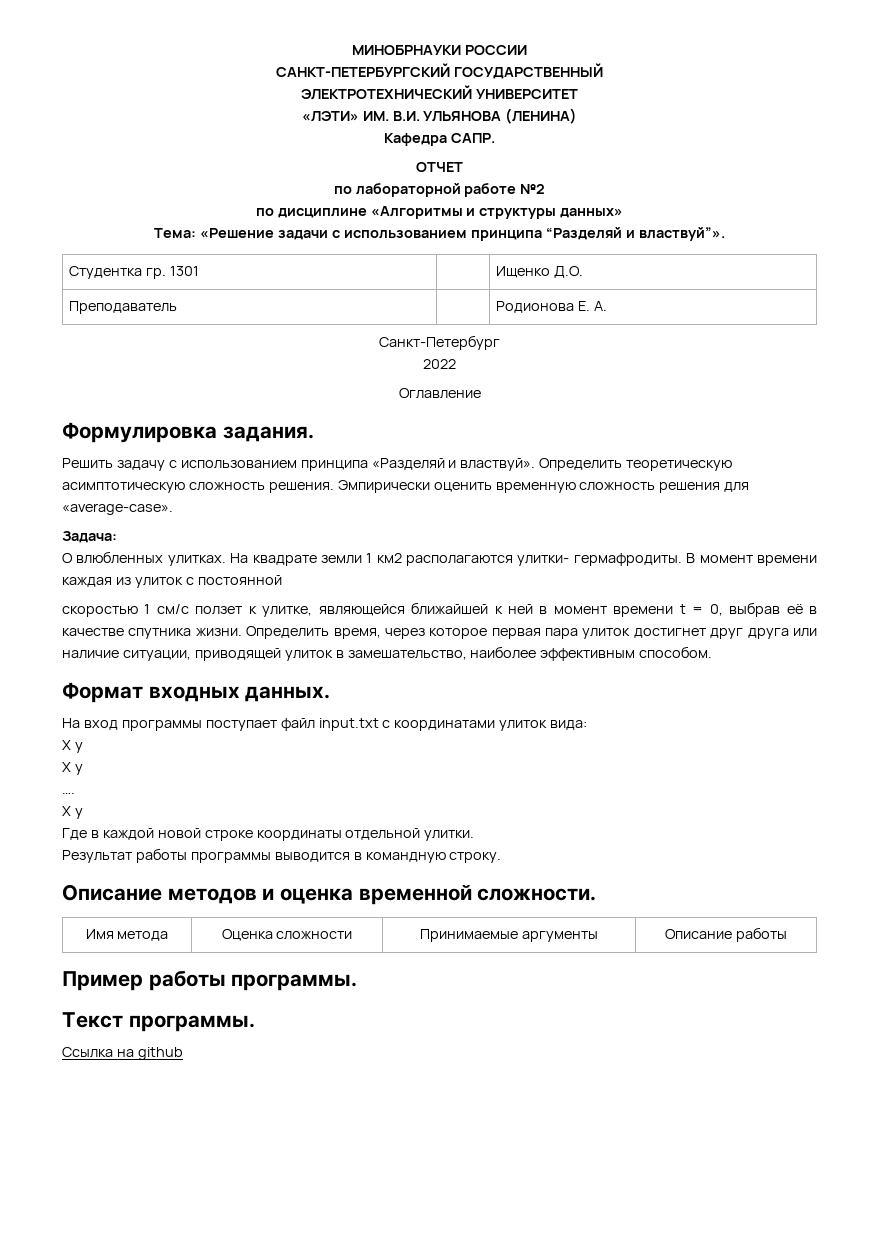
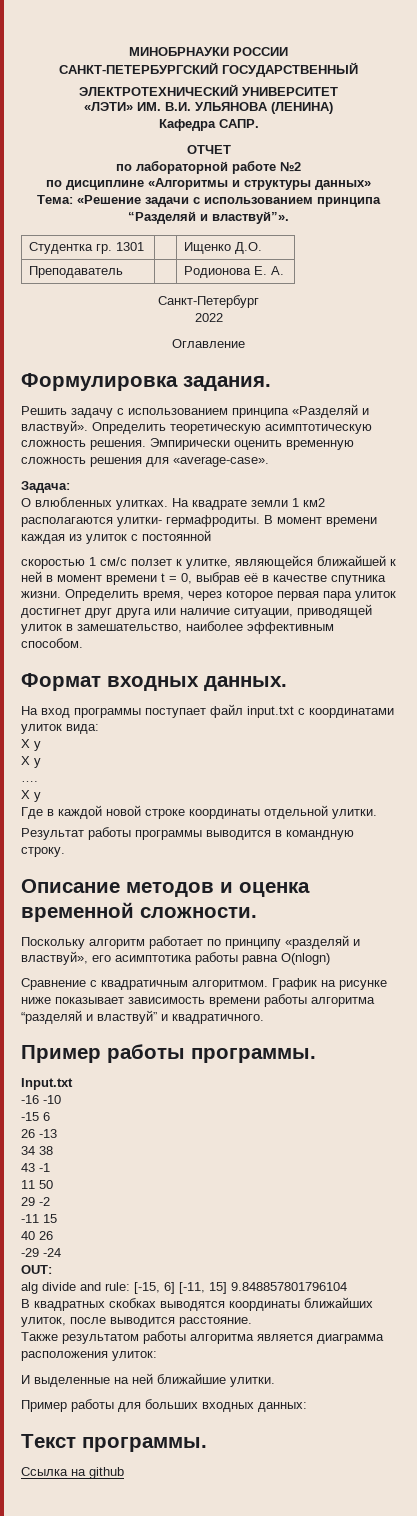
- Имя метода | Оценка сложности | Принимаемые аргументы | Описание работы
+ Поскольку алгоритм работает по принципу «разделяй и властвуй», его асимптотика работы равна O(nlogn)
+ Сравнение с квадратичным алгоритмом. График на рисунке ниже показывает зависимость времени работы алгоритма “разделяй и властвуй” и квадратичного.
  Пример работы программы.
+ Input.txt
+ -16 -10
+ -15 6
+ 26 -13
+ 34 38
+ 43 -1
+ 11 50
+ 29 -2
+ -11 15
+ 40 26
+ -29 -24
+ OUT:
+ alg divide and rule: [-15, 6] [-11, 15] 9.848857801796104
+ В квадратных скобках выводятся координаты ближайших улиток, после выводится расстояние.
+ Также результатом работы алгоритма является диаграмма расположения улиток:
+ И выделенные на ней ближайшие улитки.
+ Пример работы для больших входных данных:

